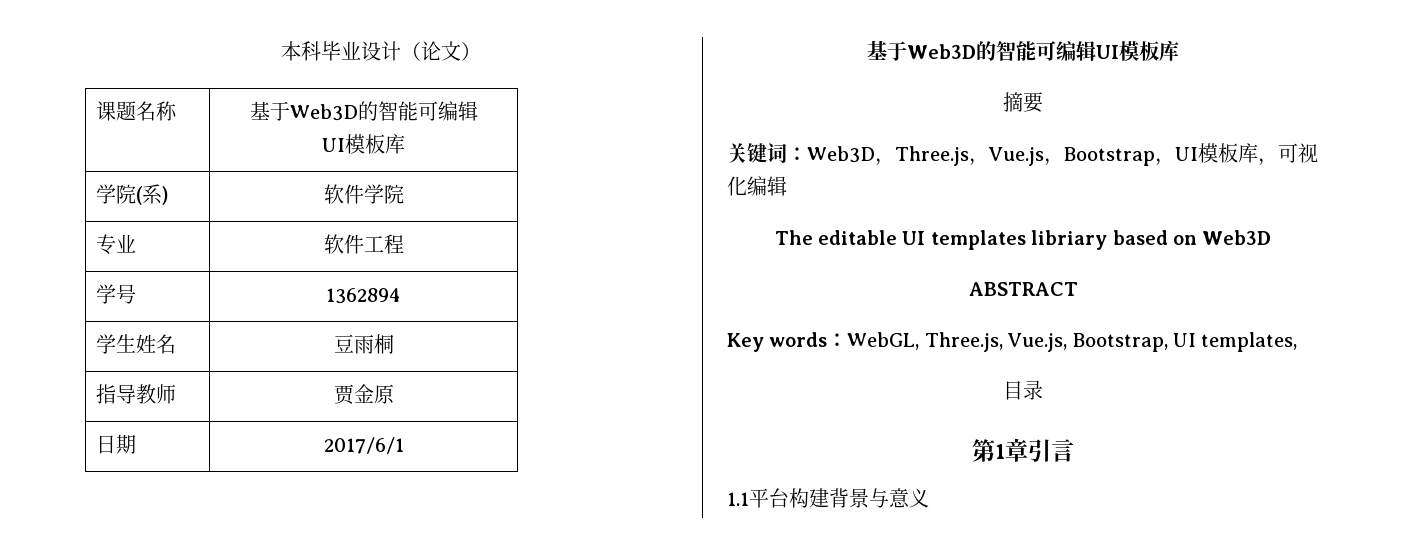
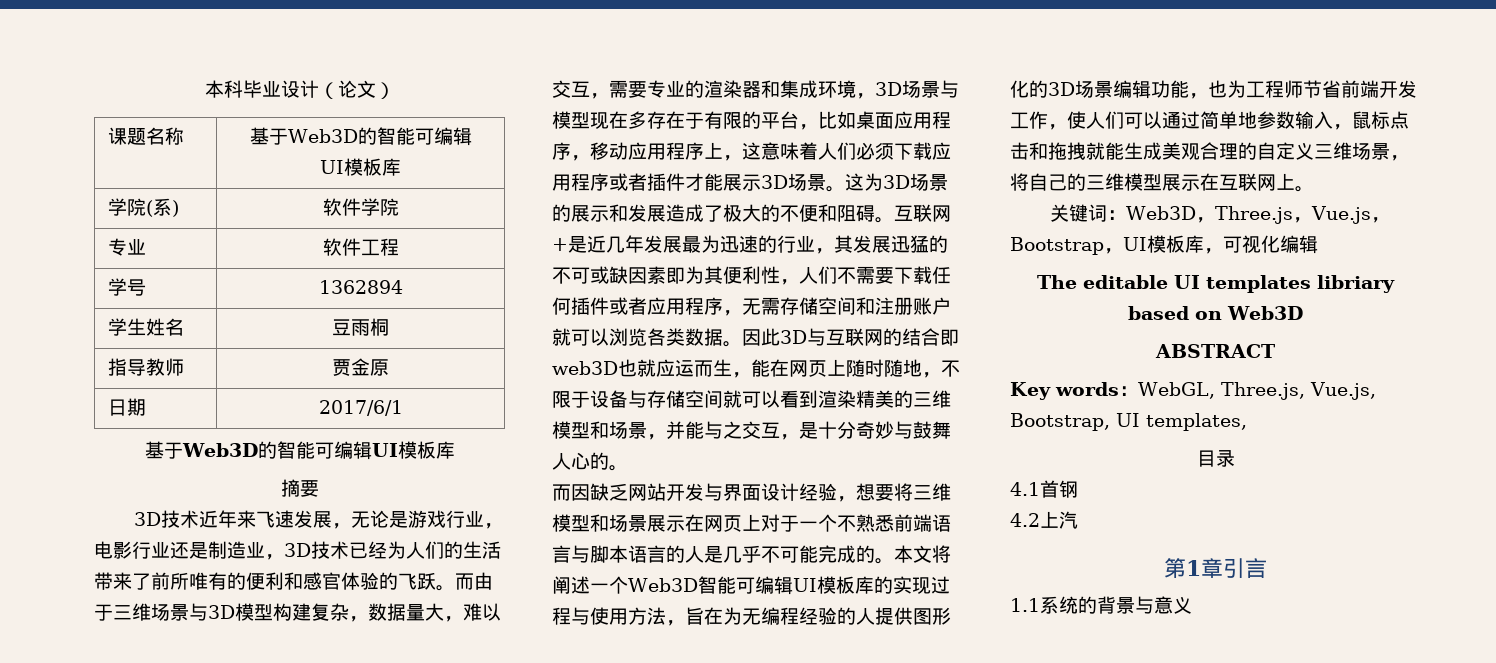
+ 3D技术近年来飞速发展，无论是游戏行业，电影行业还是制造业，3D技术已经为人们的生活带来了前所唯有的便利和感官体验的飞跃。而由于三维场景与3D模型构建复杂，数据量大，难以交互，需要专业的渲染器和集成环境，3D场景与模型现在多存在于有限的平台，比如桌面应用程序，移动应用程序上，这意味着人们必须下载应用程序或者插件才能展示3D场景。这为3D场景的展示和发展造成了极大的不便和阻碍。互联网+是近几年发展最为迅速的行业，其发展迅猛的不可或缺因素即为其便利性，人们不需要下载任何插件或者应用程序，无需存储空间和注册账户就可以浏览各类数据。因此3D与互联网的结合即web3D也就应运而生，能在网页上随时随地，不限于设备与存储空间就可以看到渲染精美的三维模型和场景，并能与之交互，是十分奇妙与鼓舞人心的。
+ 而因缺乏网站开发与界面设计经验，想要将三维模型和场景展示在网页上对于一个不熟悉前端语言与脚本语言的人是几乎不可能完成的。本文将阐述一个Web3D智能可编辑UI模板库的实现过程与使用方法，旨在为无编程经验的人提供图形化的3D场景编辑功能，也为工程师节省前端开发工作，使人们可以通过简单地参数输入，鼠标点击和拖拽就能生成美观合理的自定义三维场景，将自己的三维模型展示在互联网上。
+ 4.1首钢
+ 4.2上汽
- 1.1平台构建背景与意义
+ 1.1系统的背景与意义

